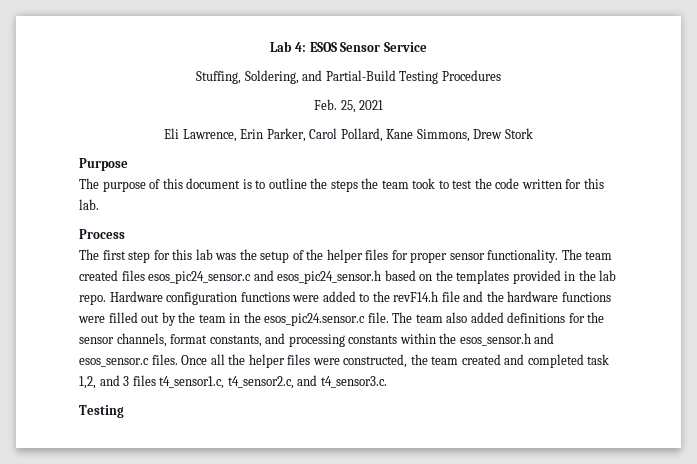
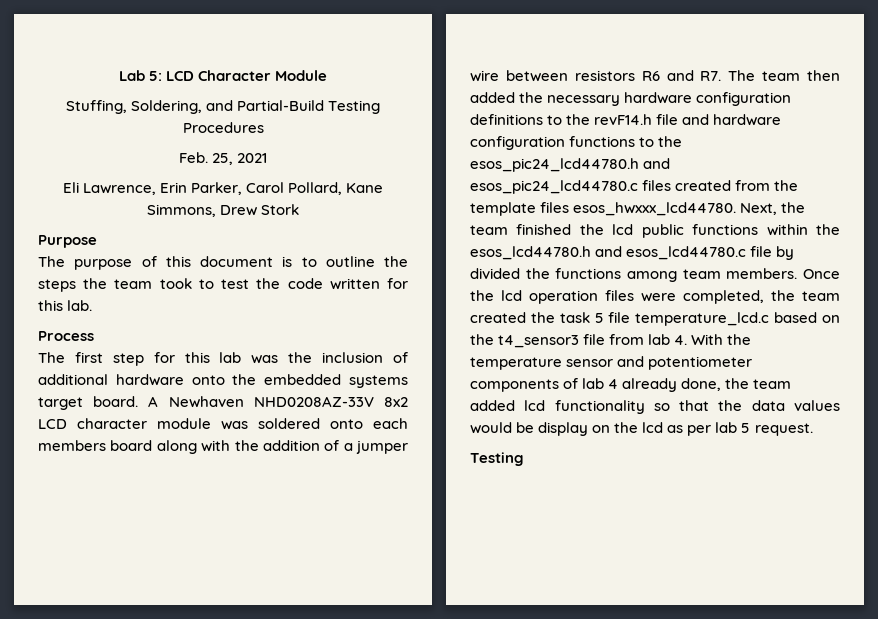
- Lab 4: ESOS Sensor Service
+ Lab 5: LCD Character Module
- The first step for this lab was the setup of the helper files for proper sensor functionality. The team created files esos_pic24_sensor.c and esos_pic24_sensor.h based on the templates provided in the lab repo. Hardware configuration functions were added to the revF14.h file and the hardware functions were filled out by the team in the esos_pic24.sensor.c file. The team also added definitions for the sensor channels, format constants, and processing constants within the esos_sensor.h and esos_sensor.c files. Once all the helper files were constructed, the team created and completed task 1,2, and 3 files t4_sensor1.c, t4_sensor2.c, and t4_sensor3.c.
+ The first step for this lab was the inclusion of additional hardware onto the embedded systems target board. A Newhaven NHD0208AZ-33V 8x2 LCD character module was soldered onto each members board along with the addition of a jumper wire between resistors R6 and R7. The team then added the necessary hardware configuration definitions to the revF14.h file and hardware configuration functions to the esos_pic24_lcd44780.h and esos_pic24_lcd44780.c files created from the template files esos_hwxxx_lcd44780. Next, the team finished the lcd public functions within the esos_lcd44780.h and esos_lcd44780.c file by divided the functions among team members. Once the lcd operation files were completed, the team created the task 5 file temperature_lcd.c based on the t4_sensor3 file from lab 4. With the temperature sensor and potentiometer components of lab 4 already done, the team added lcd functionality so that the data values would be display on the lcd as per lab 5 request.

